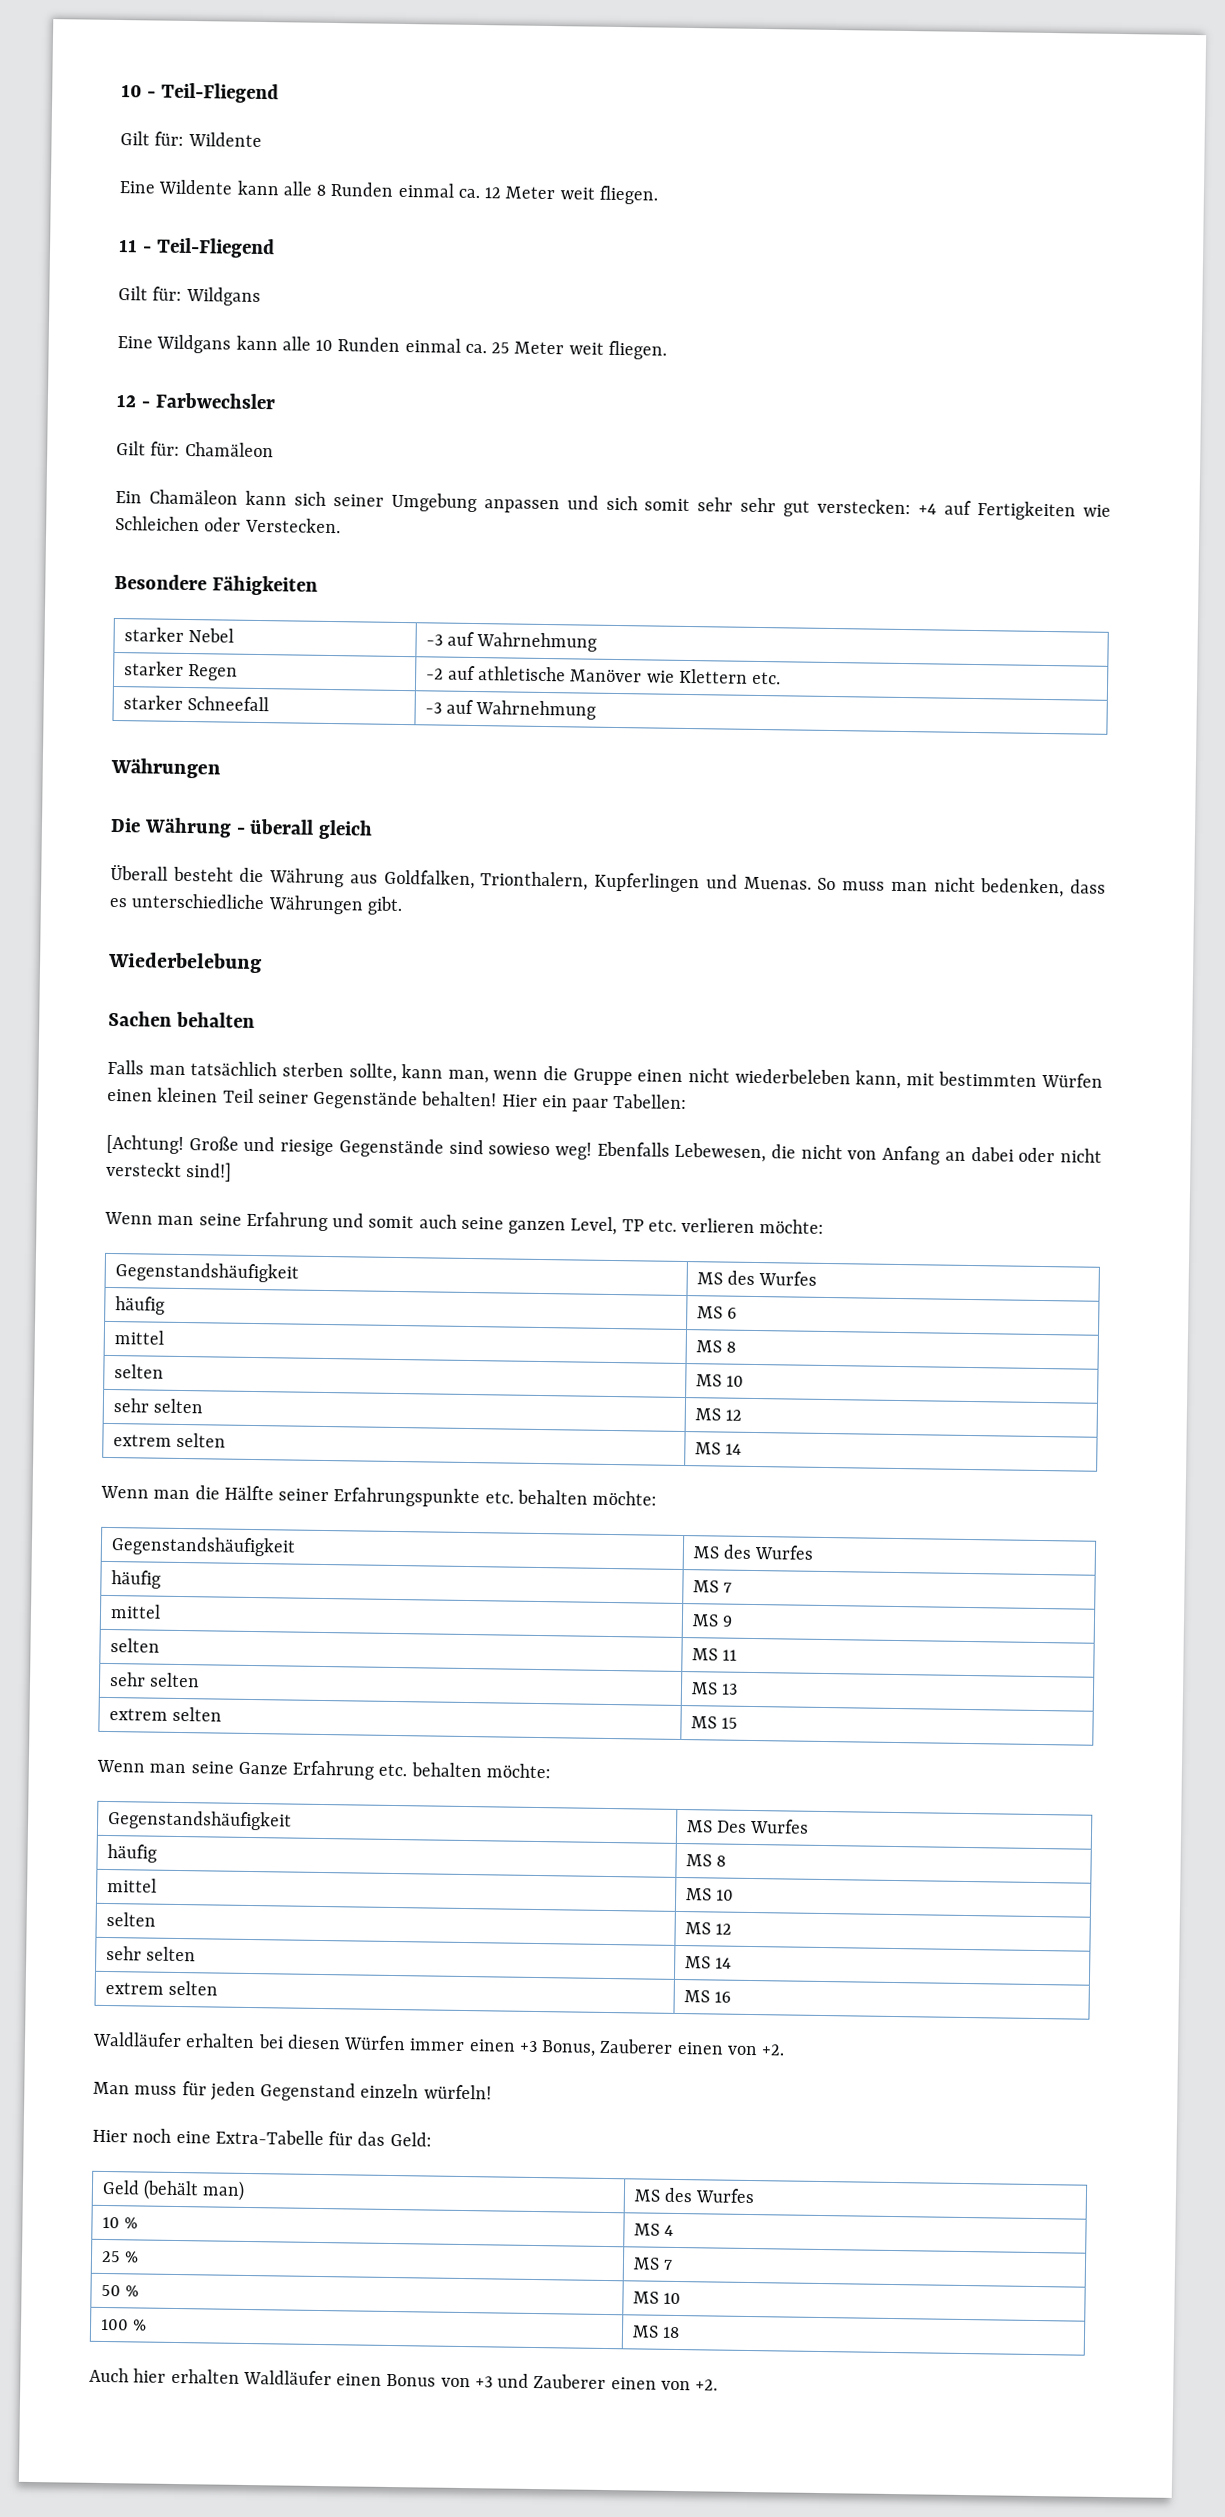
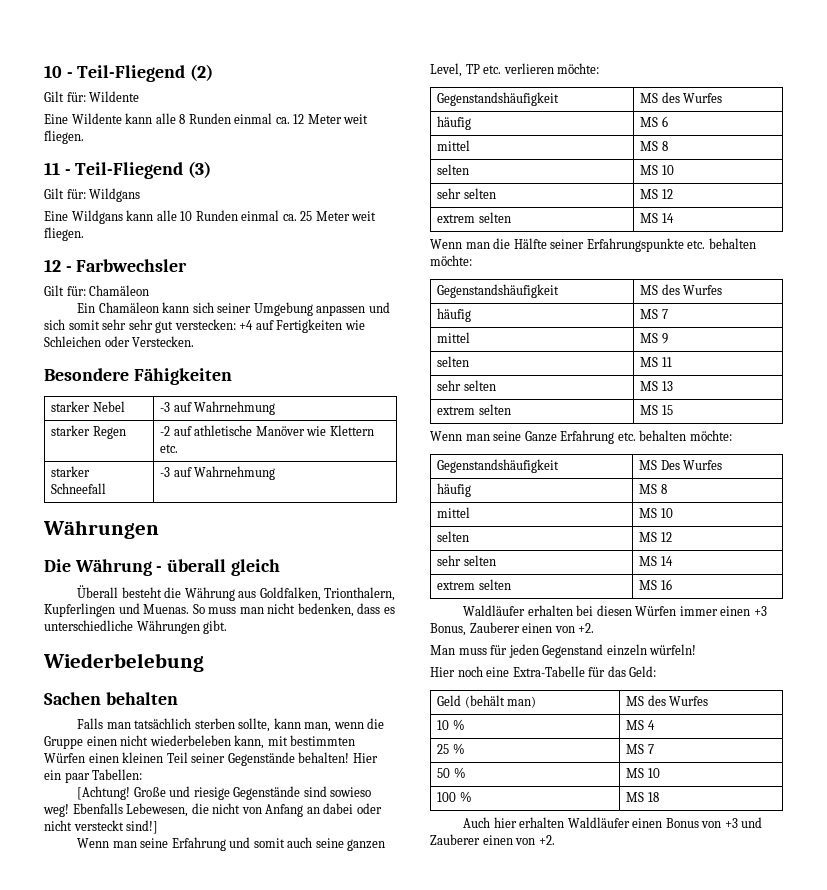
- 10 - Teil-Fliegend
+ 10 - Teil-Fliegend (2)
- 11 - Teil-Fliegend
+ 11 - Teil-Fliegend (3)

